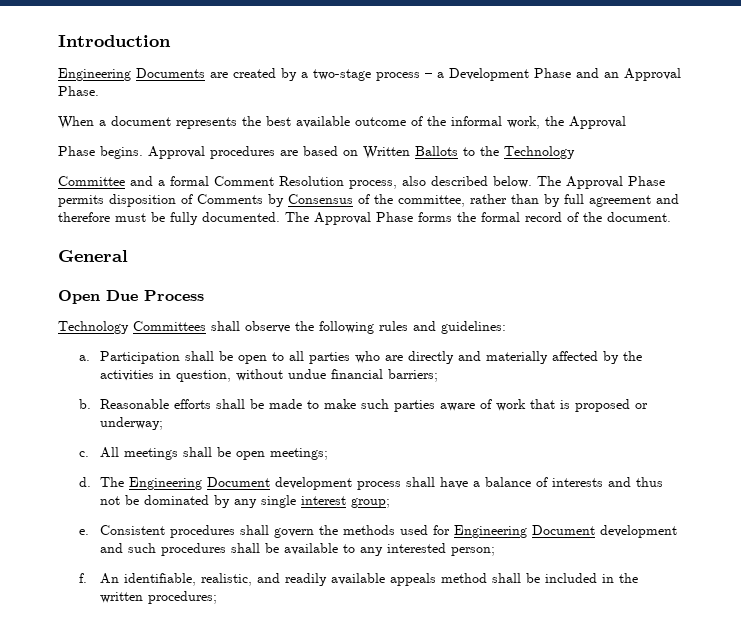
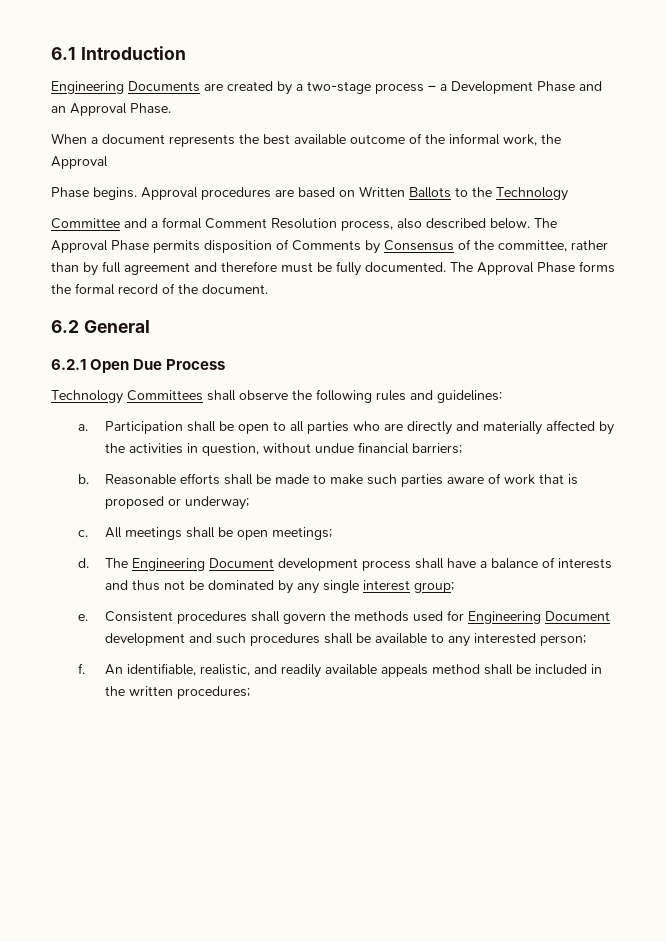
- Introduction
+ 6.1 Introduction
- General
+ 6.2 General
- Open Due Process
+ 6.2.1 Open Due Process

